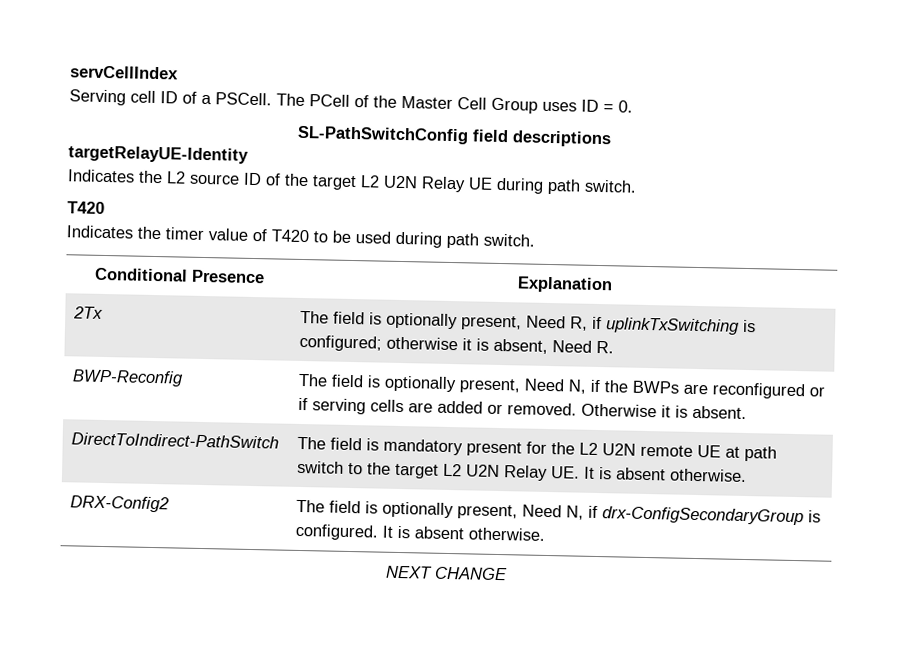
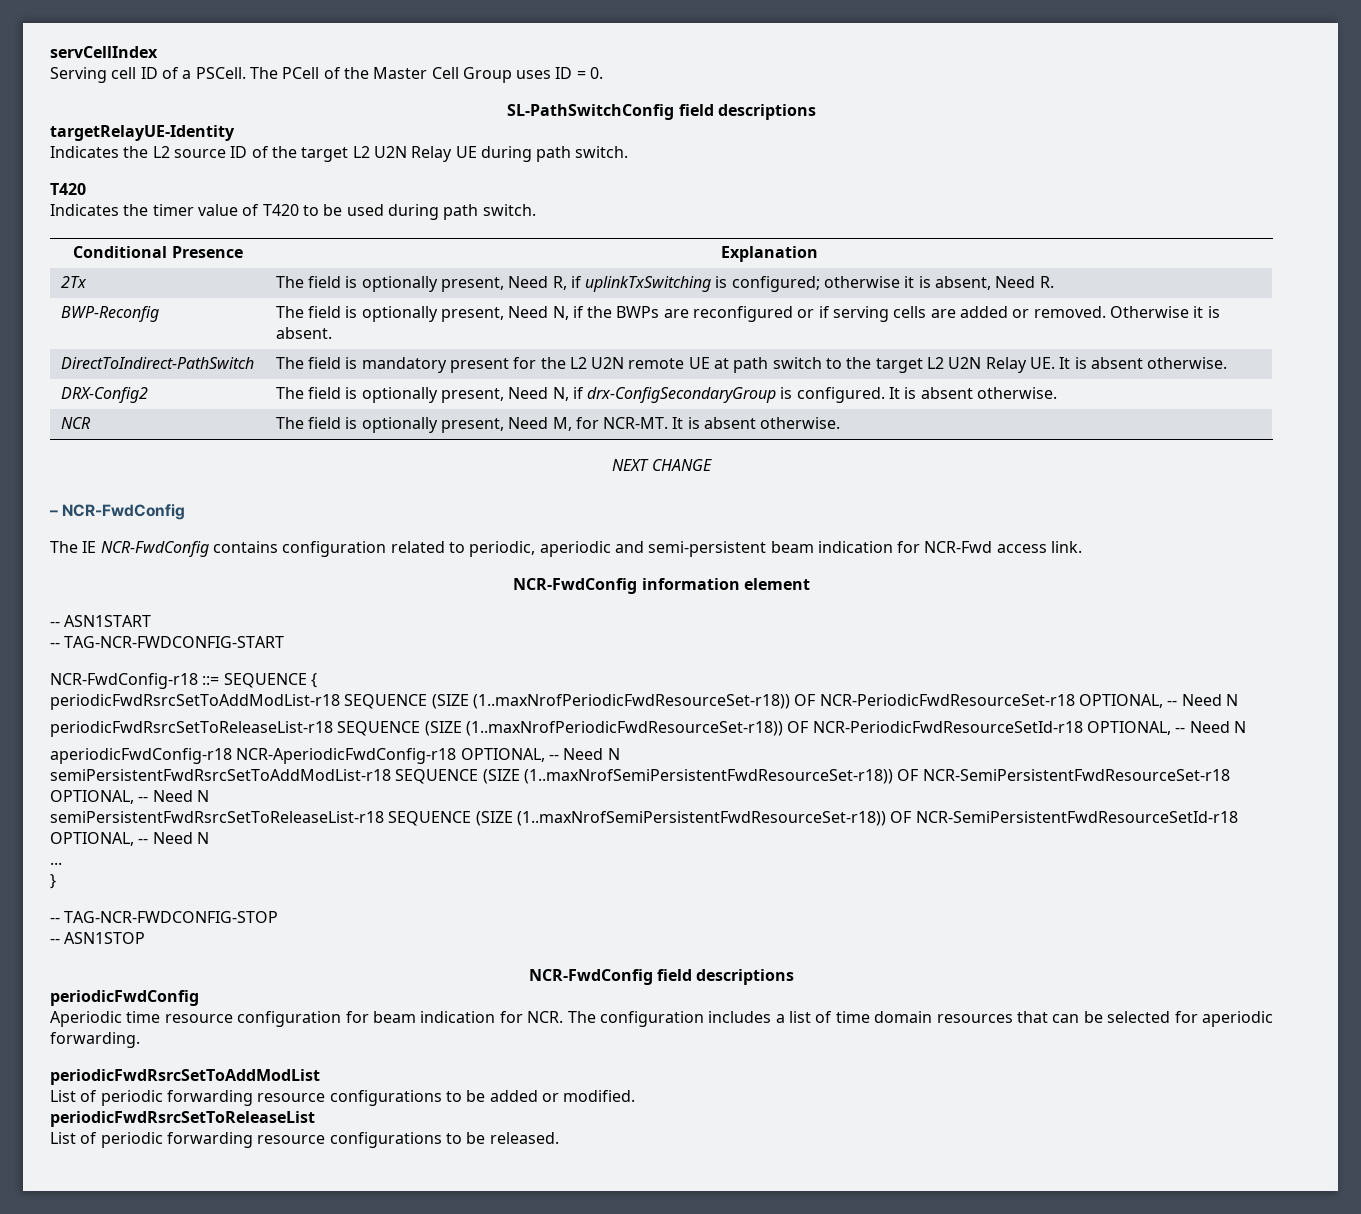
+ NCR | The field is optionally present, Need M, for NCR-MT. It is absent otherwise.
  NEXT CHANGE
+ – NCR-FwdConfig
+ The IE NCR-FwdConfig contains configuration related to periodic, aperiodic and semi-persistent beam indication for NCR-Fwd access link.
+ NCR-FwdConfig information element
+ -- ASN1START
+ -- TAG-NCR-FWDCONFIG-START
+ NCR-FwdConfig-r18 ::= SEQUENCE {
+ periodicFwdRsrcSetToAddModList-r18 SEQUENCE (SIZE (1..maxNrofPeriodicFwdResourceSet-r18)) OF NCR-PeriodicFwdResourceSet-r18 OPTIONAL, -- Need N
+ periodicFwdRsrcSetToReleaseList-r18 SEQUENCE (SIZE (1..maxNrofPeriodicFwdResourceSet-r18)) OF NCR-PeriodicFwdResourceSetId-r18 OPTIONAL, -- Need N
+ aperiodicFwdConfig-r18 NCR-AperiodicFwdConfig-r18 OPTIONAL, -- Need N
+ semiPersistentFwdRsrcSetToAddModList-r18 SEQUENCE (SIZE (1..maxNrofSemiPersistentFwdResourceSet-r18)) OF NCR-SemiPersistentFwdResourceSet-r18 OPTIONAL, -- Need N
+ semiPersistentFwdRsrcSetToReleaseList-r18 SEQUENCE (SIZE (1..maxNrofSemiPersistentFwdResourceSet-r18)) OF NCR-SemiPersistentFwdResourceSetId-r18 OPTIONAL, -- Need N
+ ...
+ }
+ -- TAG-NCR-FWDCONFIG-STOP
+ -- ASN1STOP
+ NCR-FwdConfig field descriptions
+ periodicFwdConfig
+ Aperiodic time resource configuration for beam indication for NCR. The configuration includes a list of time domain resources that can be selected for aperiodic forwarding.
+ periodicFwdRsrcSetToAddModList
+ List of periodic forwarding resource configurations to be added or modified.
+ periodicFwdRsrcSetToReleaseList
+ List of periodic forwarding resource configurations to be released.

